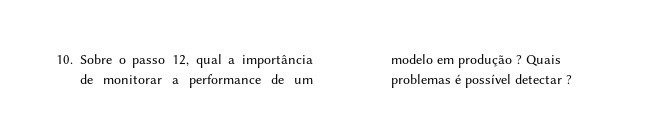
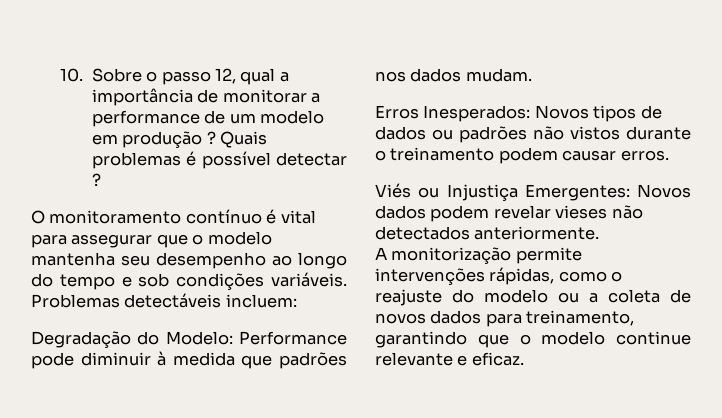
+ O monitoramento contínuo é vital para assegurar que o modelo mantenha seu desempenho ao longo do tempo e sob condições variáveis. Problemas detectáveis incluem:
+ Degradação do Modelo: Performance pode diminuir à medida que padrões nos dados mudam.
+ Erros Inesperados: Novos tipos de dados ou padrões não vistos durante o treinamento podem causar erros.
+ Viés ou Injustiça Emergentes: Novos dados podem revelar vieses não detectados anteriormente.
+ A monitorização permite intervenções rápidas, como o reajuste do modelo ou a coleta de novos dados para treinamento, garantindo que o modelo continue relevante e eficaz.

